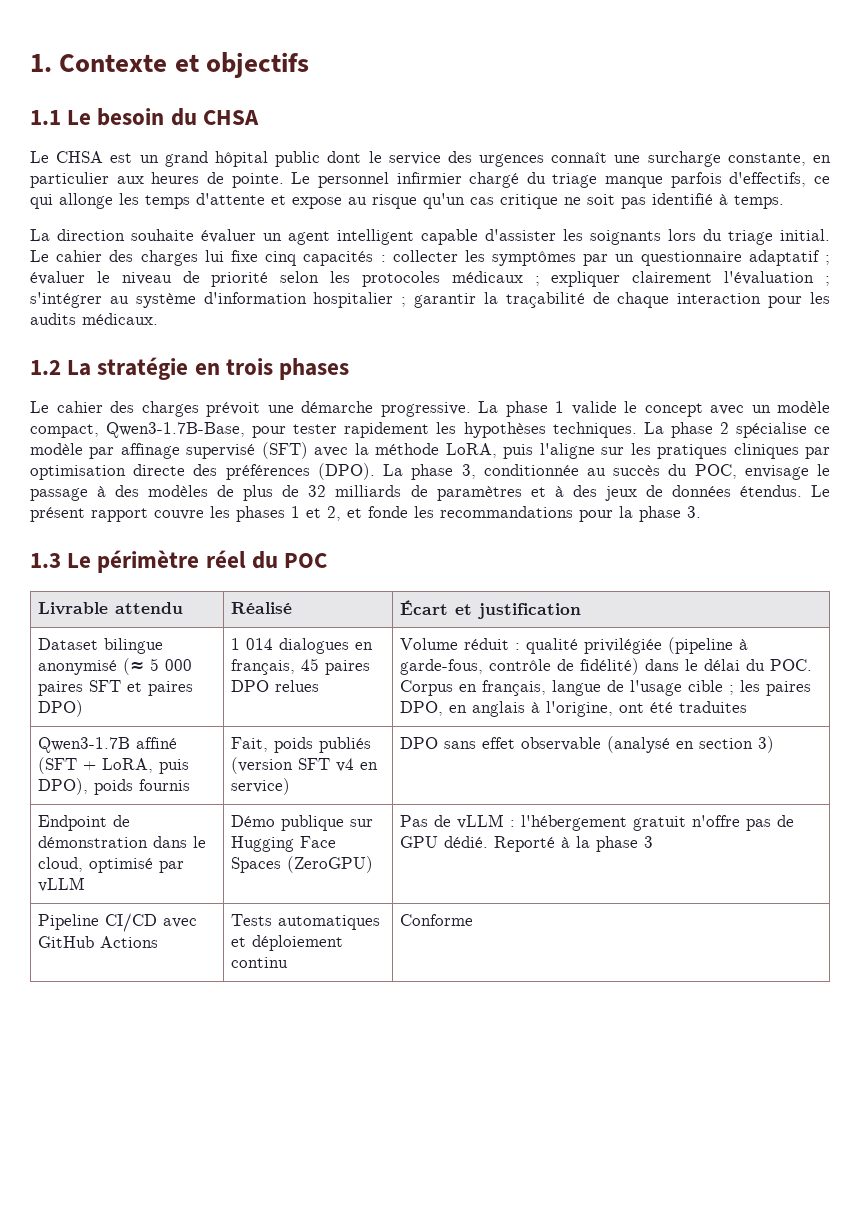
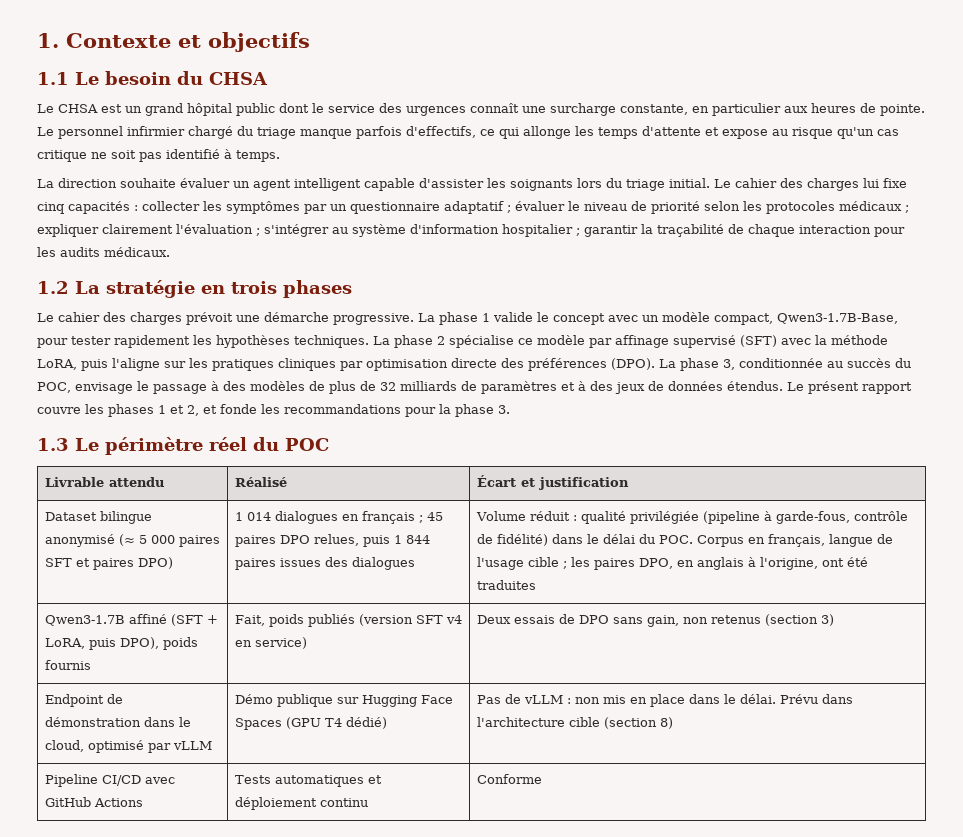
- 1 014 dialogues en français, 45 paires DPO relues
+ 1 014 dialogues en français ; 45 paires DPO relues, puis 1 844 paires issues des dialogues
- Qwen3-1.7B affiné (SFT + LoRA, puis DPO), poids fournis | Fait, poids publiés (version SFT v4 en service) | DPO sans effet observable (analysé en section 3)
+ Qwen3-1.7B affiné (SFT + LoRA, puis DPO), poids fournis | Fait, poids publiés (version SFT v4 en service) | Deux essais de DPO sans gain, non retenus (section 3)
- Endpoint de démonstration dans le cloud, optimisé par vLLM | Démo publique sur Hugging Face Spaces (ZeroGPU) | Pas de vLLM : l'hébergement gratuit n'offre pas de GPU dédié. Reporté à la phase 3
+ Endpoint de démonstration dans le cloud, optimisé par vLLM | Démo publique sur Hugging Face Spaces (GPU T4 dédié) | Pas de vLLM : non mis en place dans le délai. Prévu dans l'architecture cible (section 8)

